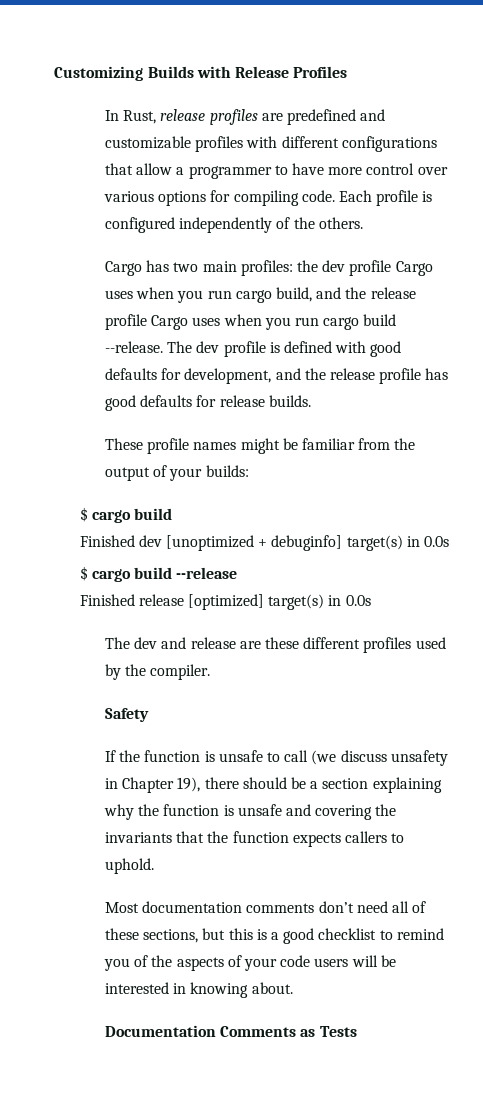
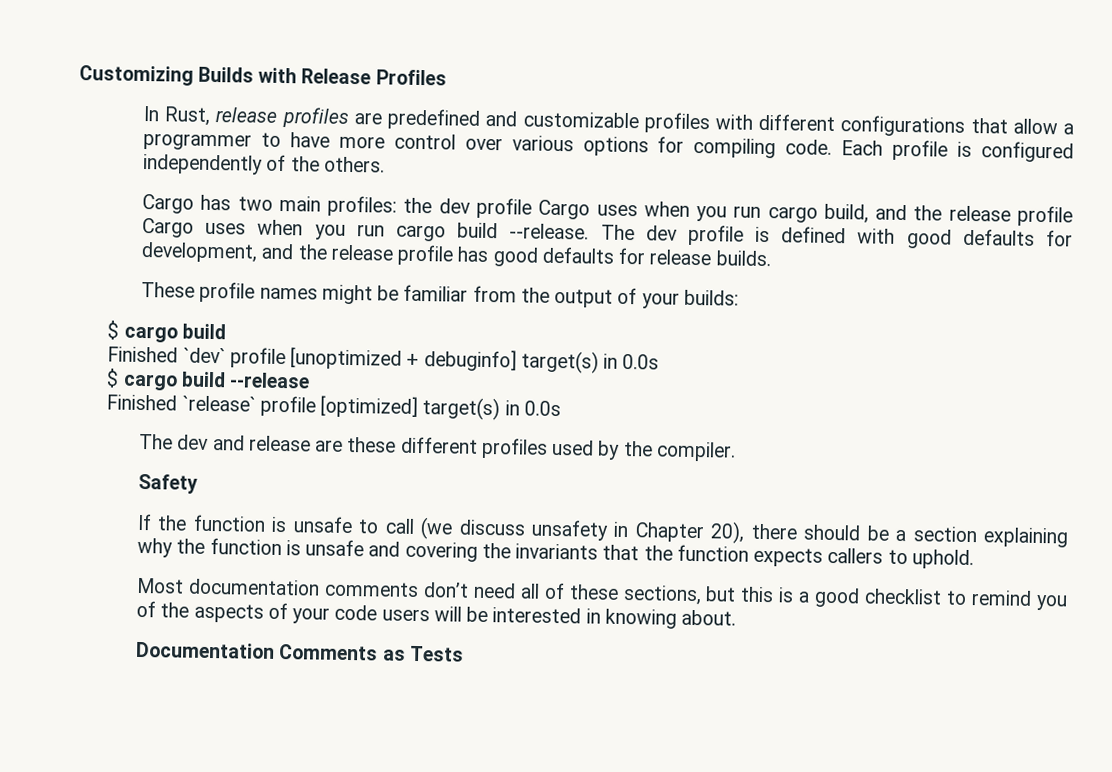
- Finished dev [unoptimized + debuginfo] target(s) in 0.0s
+ Finished `dev` profile [unoptimized + debuginfo] target(s) in 0.0s
- Finished release [optimized] target(s) in 0.0s
+ Finished `release` profile [optimized] target(s) in 0.0s
- If the function is unsafe to call (we discuss unsafety in Chapter 19), there should be a section explaining why the function is unsafe and covering the invariants that the function expects callers to uphold.
+ If the function is unsafe to call (we discuss unsafety in Chapter 20), there should be a section explaining why the function is unsafe and covering the invariants that the function expects callers to uphold.

